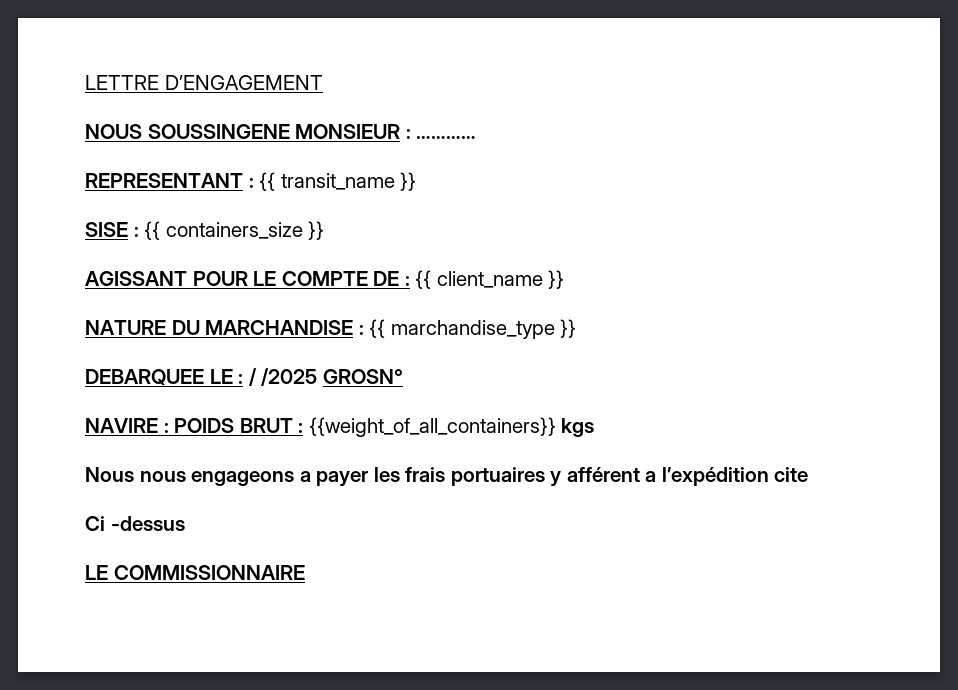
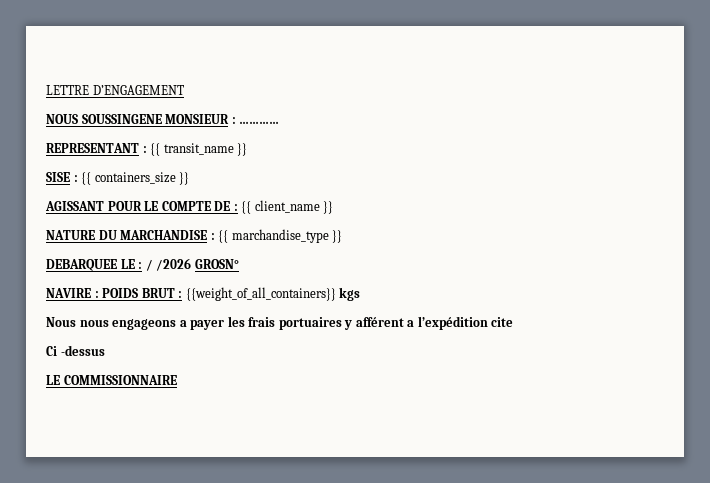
- DEBARQUEE LE : / /2025 GROSN°
+ DEBARQUEE LE : / /2026 GROSN°

